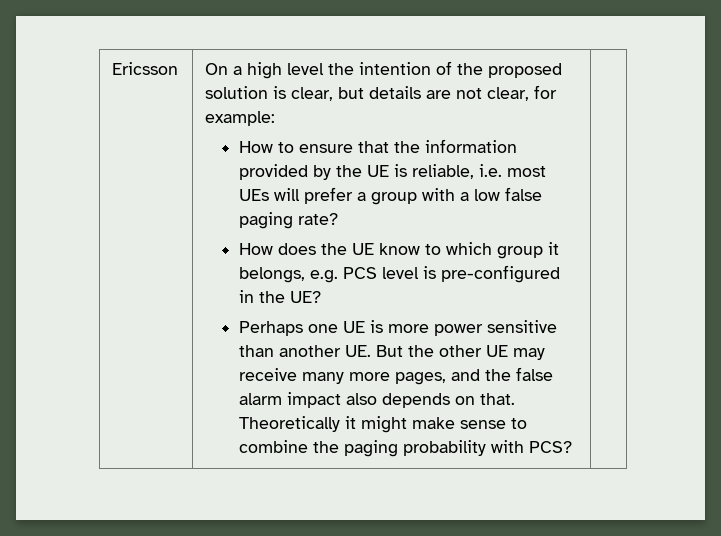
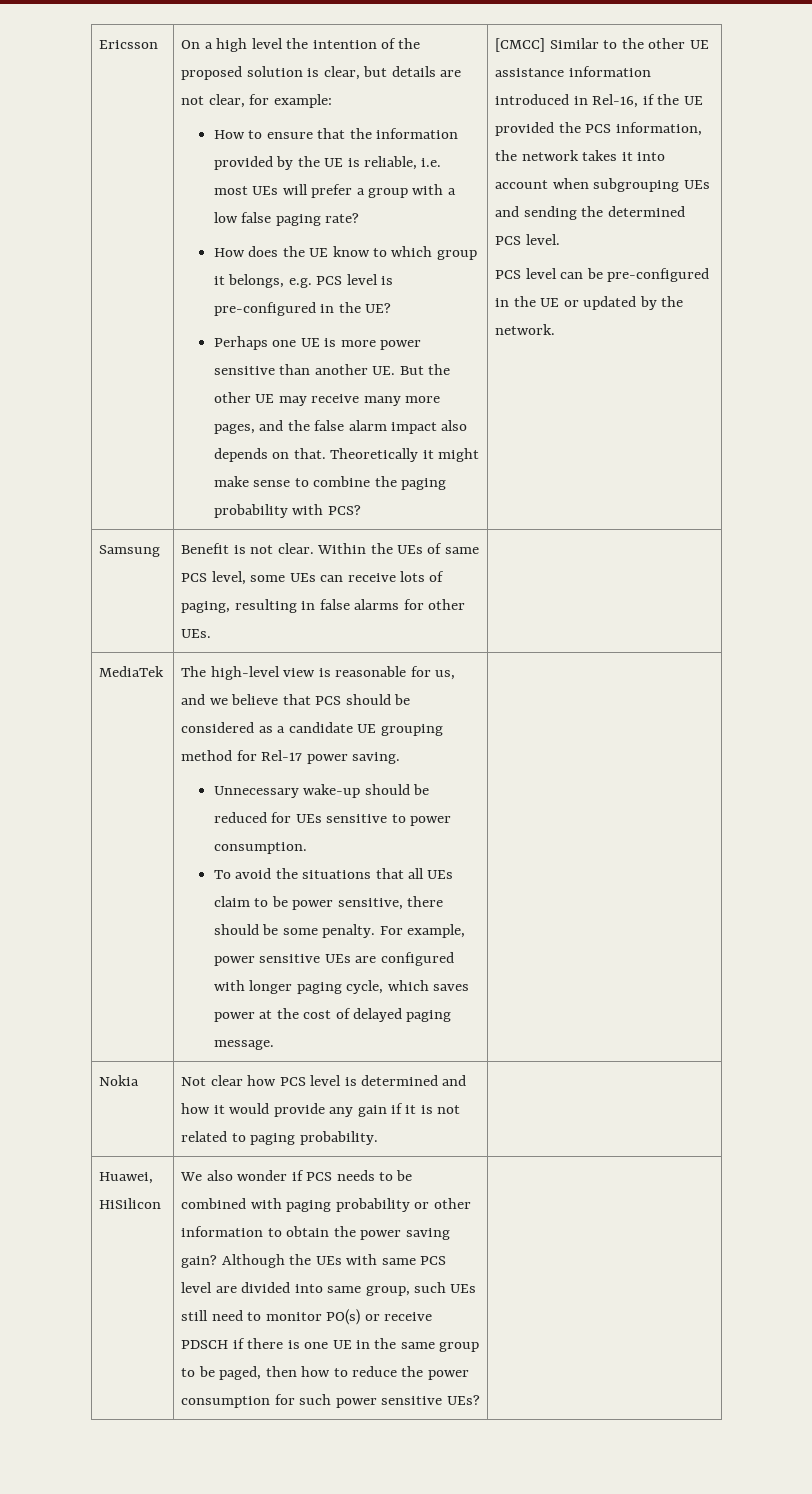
+ [CMCC] Similar to the other UE assistance information introduced in Rel-16, if the UE provided the PCS information, the network takes it into account when subgrouping UEs and sending the determined PCS level.
+ PCS level can be pre-configured in the UE or updated by the network.
+ Samsung | Benefit is not clear. Within the UEs of same PCS level, some UEs can receive lots of paging, resulting in false alarms for other UEs. |
+ MediaTek | The high-level view is reasonable for us, and we believe that PCS should be considered as a candidate UE grouping method for Rel-17 power saving.
+ Unnecessary wake-up should be reduced for UEs sensitive to power consumption.
+ To avoid the situations that all UEs claim to be power sensitive, there should be some penalty. For example, power sensitive UEs are configured with longer paging cycle, which saves power at the cost of delayed paging message. |
+ Nokia | Not clear how PCS level is determined and how it would provide any gain if it is not related to paging probability. |
+ Huawei, HiSilicon | We also wonder if PCS needs to be combined with paging probability or other information to obtain the power saving gain? Although the UEs with same PCS level are divided into same group, such UEs still need to monitor PO(s) or receive PDSCH if there is one UE in the same group to be paged, then how to reduce the power consumption for such power sensitive UEs?

